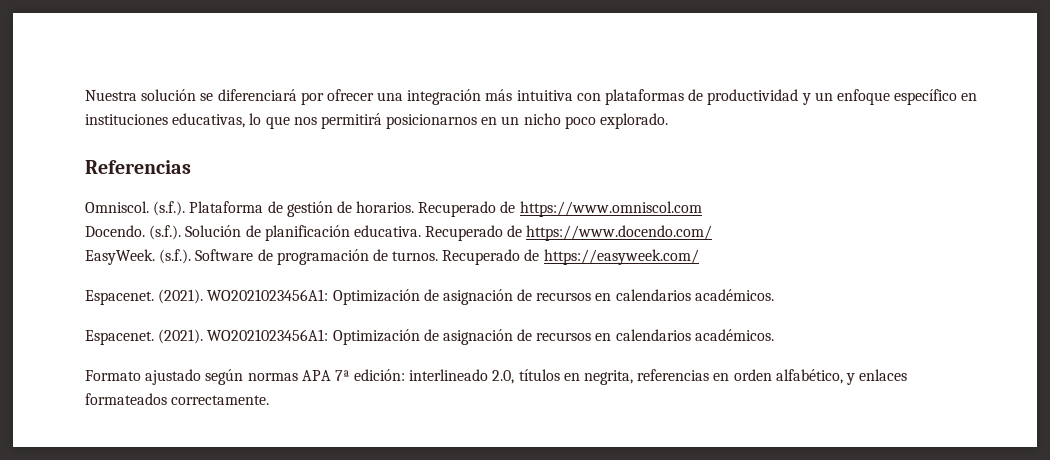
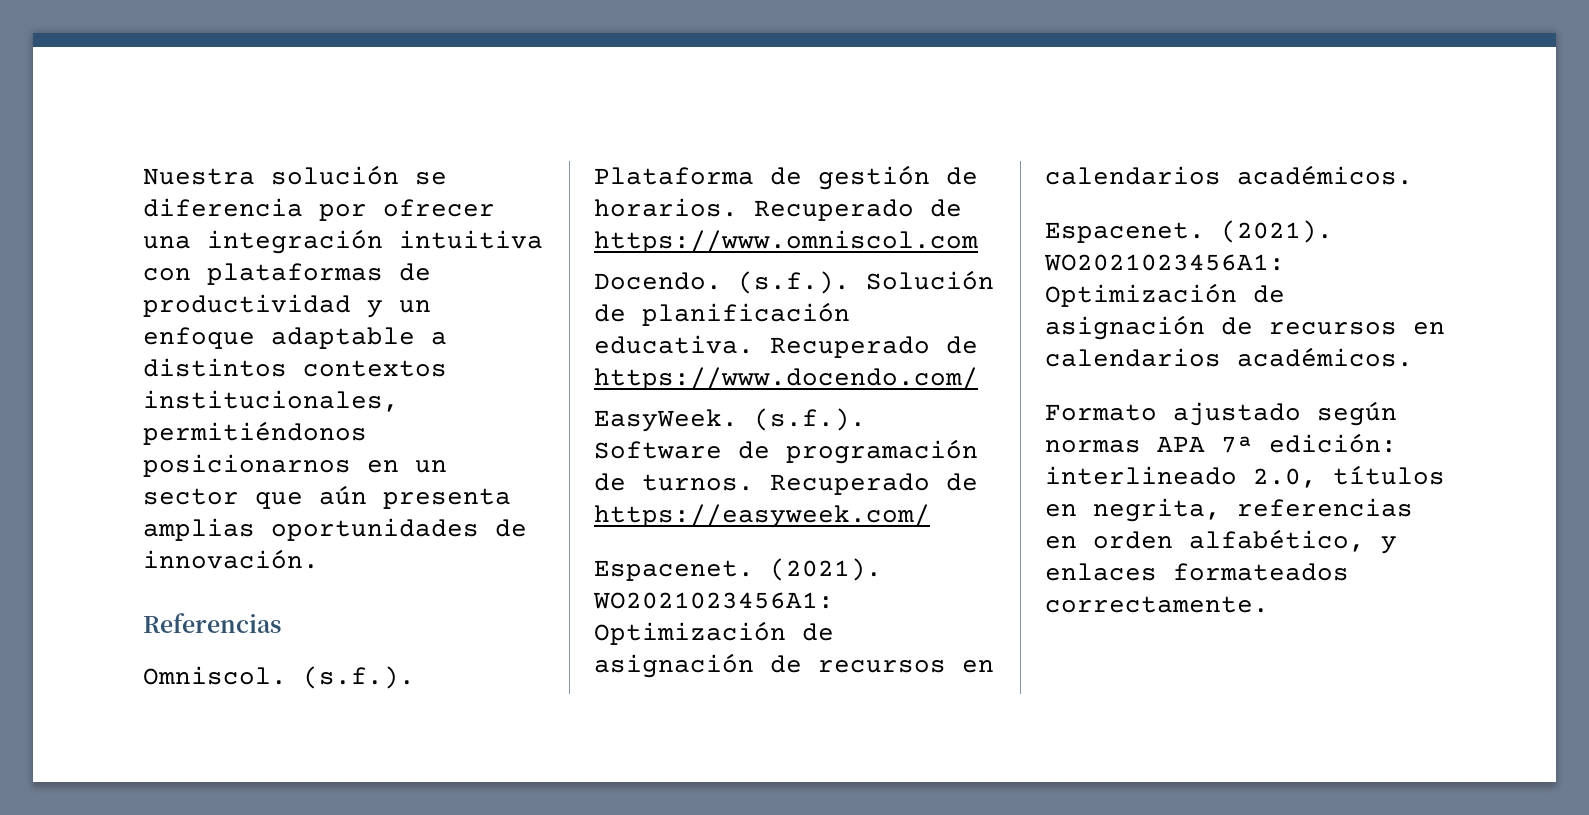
- Nuestra solución se diferenciará por ofrecer una integración más intuitiva con plataformas de productividad y un enfoque específico en instituciones educativas, lo que nos permitirá posicionarnos en un nicho poco explorado.
+ Nuestra solución se diferencia por ofrecer una integración intuitiva con plataformas de productividad y un enfoque adaptable a distintos contextos institucionales, permitiéndonos posicionarnos en un sector que aún presenta amplias oportunidades de innovación.

